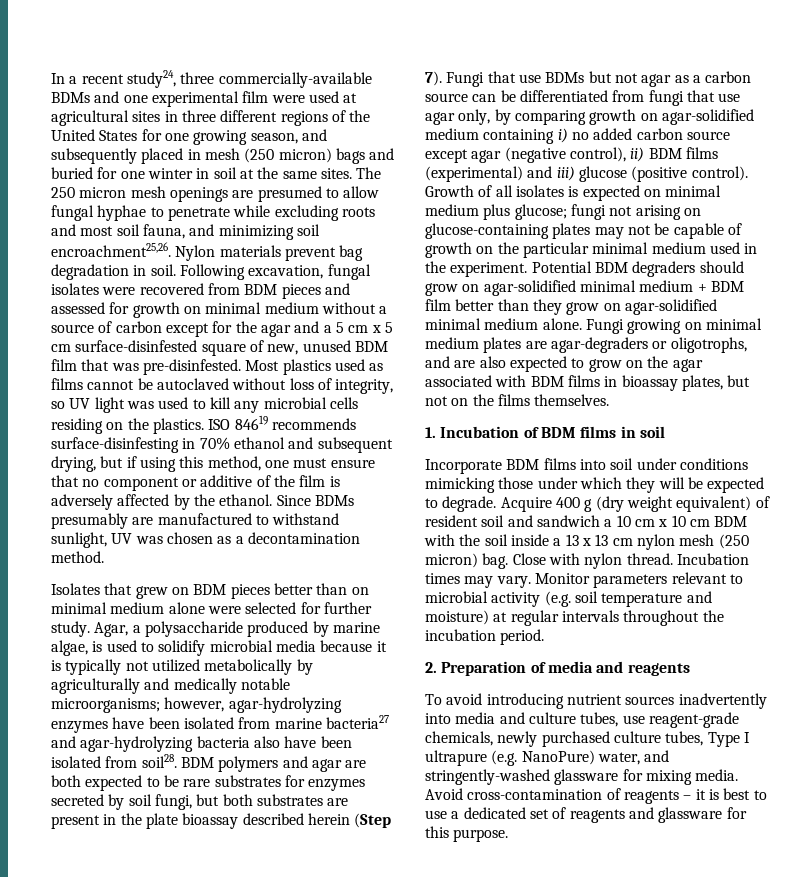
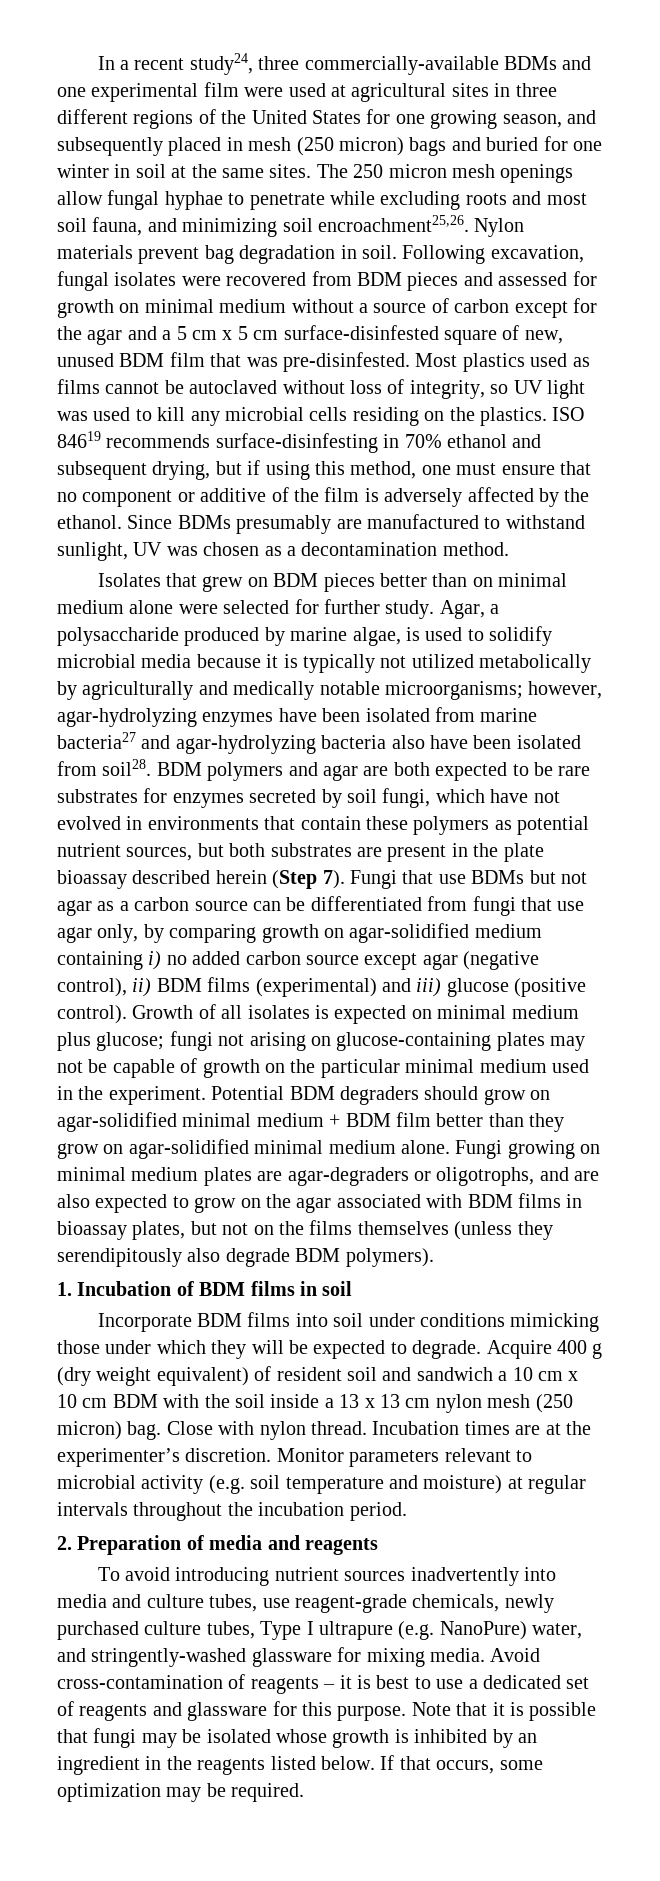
- The 250 micron mesh openings are presumed to allow fungal hyphae to penetrate while excluding roots and most soil fauna, and minimizing soil encroachment25,26.
+ The 250 micron mesh openings allow fungal hyphae to penetrate while excluding roots and most soil fauna, and minimizing soil encroachment25,26.
- BDM polymers and agar are both expected to be rare substrates for enzymes secreted by soil fungi, but both substrates are present in the plate bioassay described herein (Step 7).
+ BDM polymers and agar are both expected to be rare substrates for enzymes secreted by soil fungi, which have not evolved in environments that contain these polymers as potential nutrient sources, but both substrates are present in the plate bioassay described herein (Step 7).
- Fungi growing on minimal medium plates are agar-degraders or oligotrophs, and are also expected to grow on the agar associated with BDM films in bioassay plates, but not on the films themselves.
+ Fungi growing on minimal medium plates are agar-degraders or oligotrophs, and are also expected to grow on the agar associated with BDM films in bioassay plates, but not on the films themselves (unless they serendipitously also degrade BDM polymers).
- Incubation times may vary.
+ Incubation times are at the experimenter’s discretion.
+ Note that it is possible that fungi may be isolated whose growth is inhibited by an ingredient in the reagents listed below. If that occurs, some optimization may be required.

